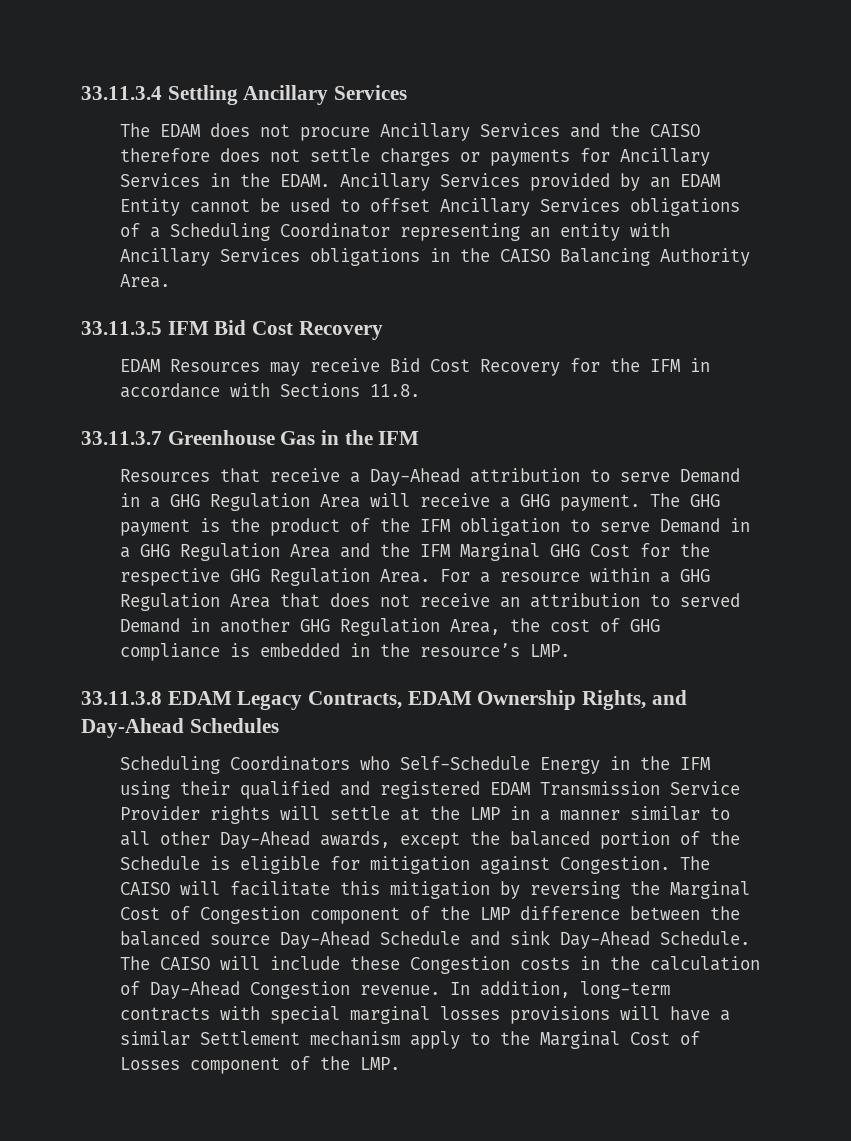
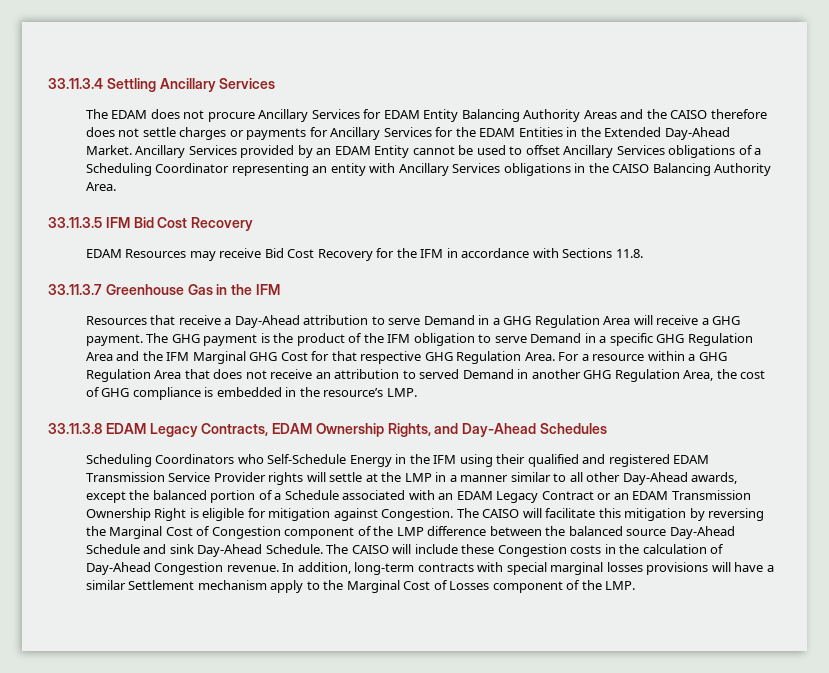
- The EDAM does not procure Ancillary Services and the CAISO therefore does not settle charges or payments for Ancillary Services in the EDAM.
+ The EDAM does not procure Ancillary Services for EDAM Entity Balancing Authority Areas and the CAISO therefore does not settle charges or payments for Ancillary Services for the EDAM Entities in the Extended Day-Ahead Market.
- The GHG payment is the product of the IFM obligation to serve Demand in a GHG Regulation Area and the IFM Marginal GHG Cost for the respective GHG Regulation Area.
+ The GHG payment is the product of the IFM obligation to serve Demand in a specific GHG Regulation Area and the IFM Marginal GHG Cost for that respective GHG Regulation Area.
- Scheduling Coordinators who Self-Schedule Energy in the IFM using their qualified and registered EDAM Transmission Service Provider rights will settle at the LMP in a manner similar to all other Day-Ahead awards, except the balanced portion of the Schedule is eligible for mitigation against Congestion.
+ Scheduling Coordinators who Self-Schedule Energy in the IFM using their qualified and registered EDAM Transmission Service Provider rights will settle at the LMP in a manner similar to all other Day-Ahead awards, except the balanced portion of a Schedule associated with an EDAM Legacy Contract or an EDAM Transmission Ownership Right is eligible for mitigation against Congestion.

